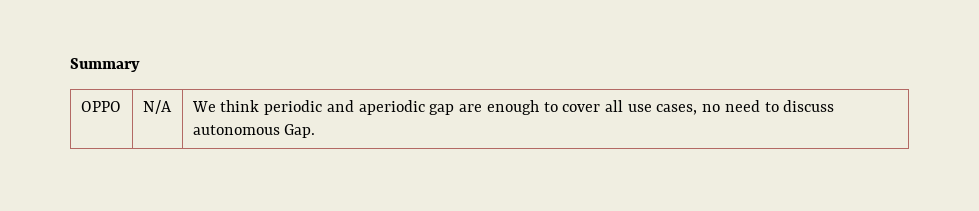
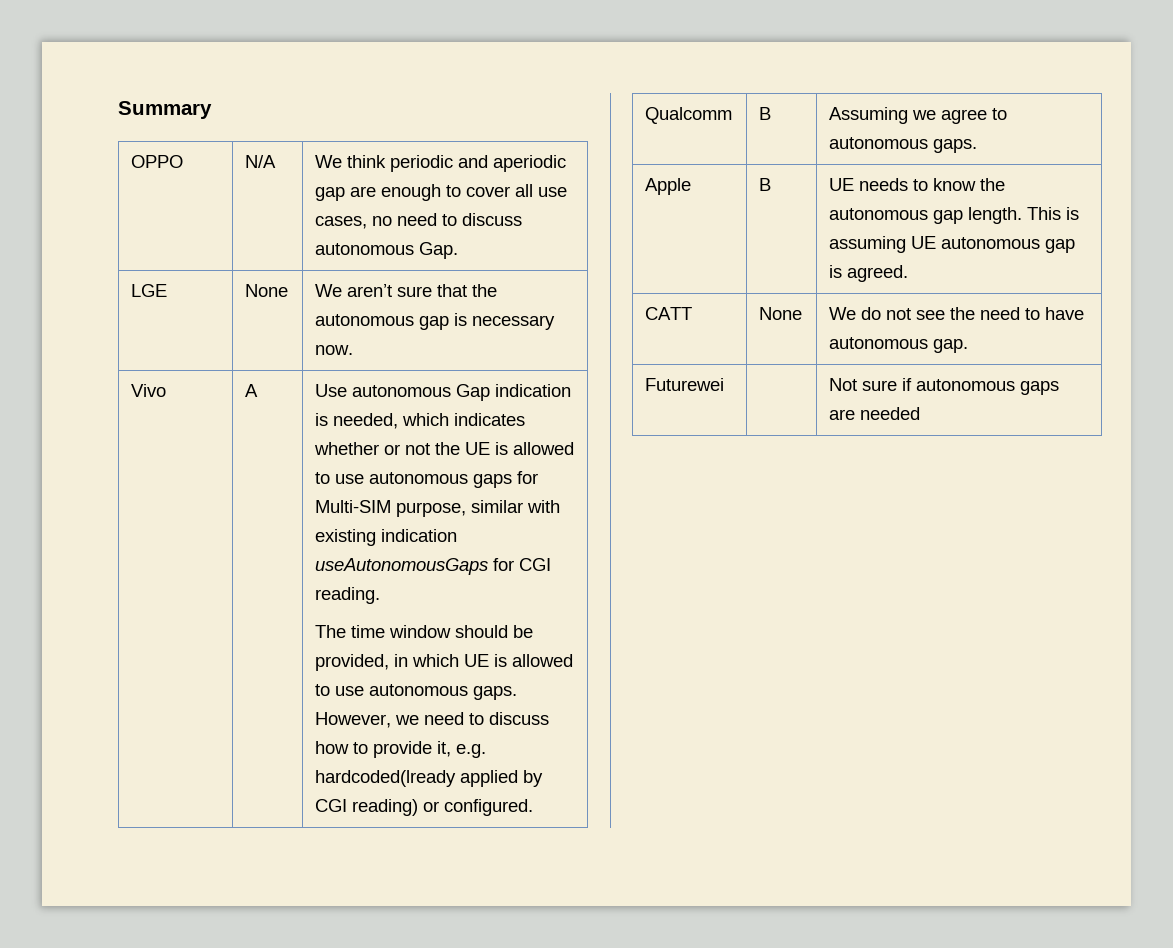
+ LGE | None | We aren’t sure that the autonomous gap is necessary now.
+ Vivo | A | Use autonomous Gap indication is needed, which indicates whether or not the UE is allowed to use autonomous gaps for Multi-SIM purpose, similar with existing indication useAutonomousGaps for CGI reading.
+ The time window should be provided, in which UE is allowed to use autonomous gaps. However, we need to discuss how to provide it, e.g. hardcoded(lready applied by CGI reading) or configured.
+ Qualcomm | B | Assuming we agree to autonomous gaps.
+ Apple | B | UE needs to know the autonomous gap length. This is assuming UE autonomous gap is agreed.
+ CATT | None | We do not see the need to have autonomous gap.
+ Futurewei | | Not sure if autonomous gaps are needed

